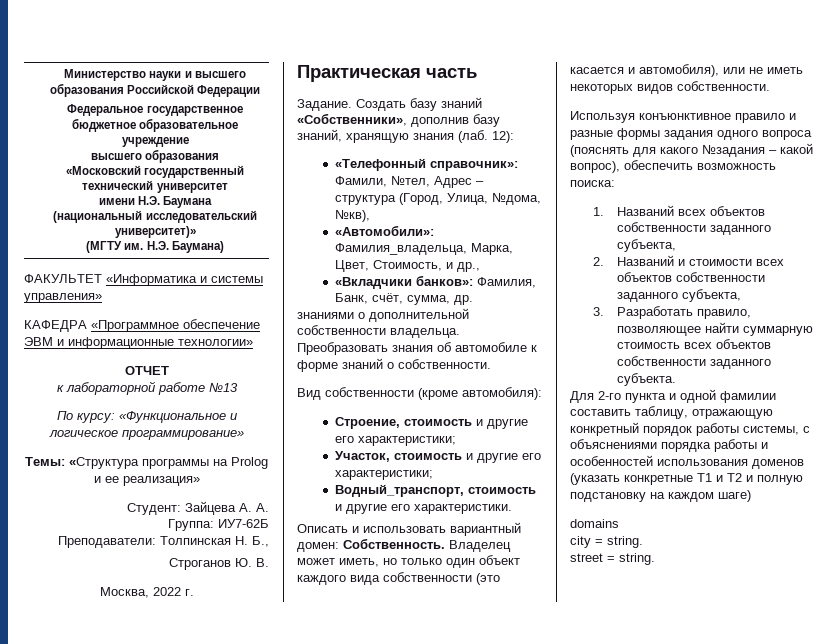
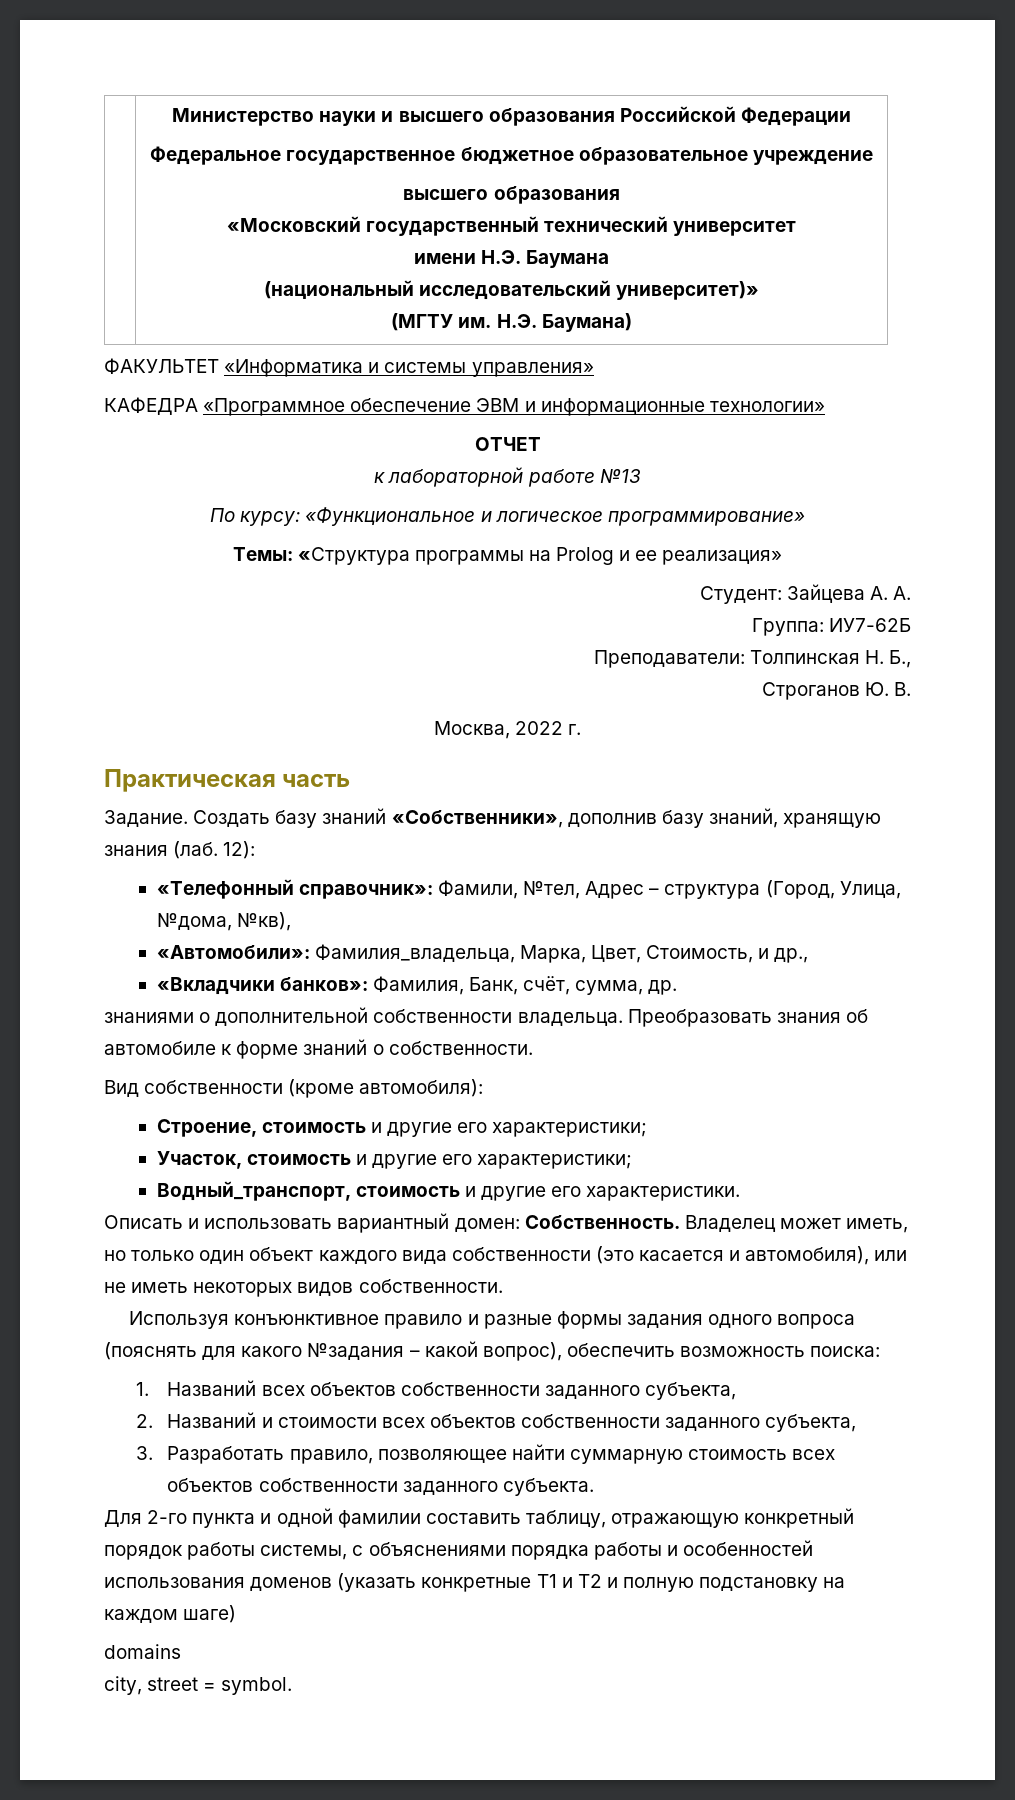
- city = string.
- street = string.
+ city, street = symbol.

